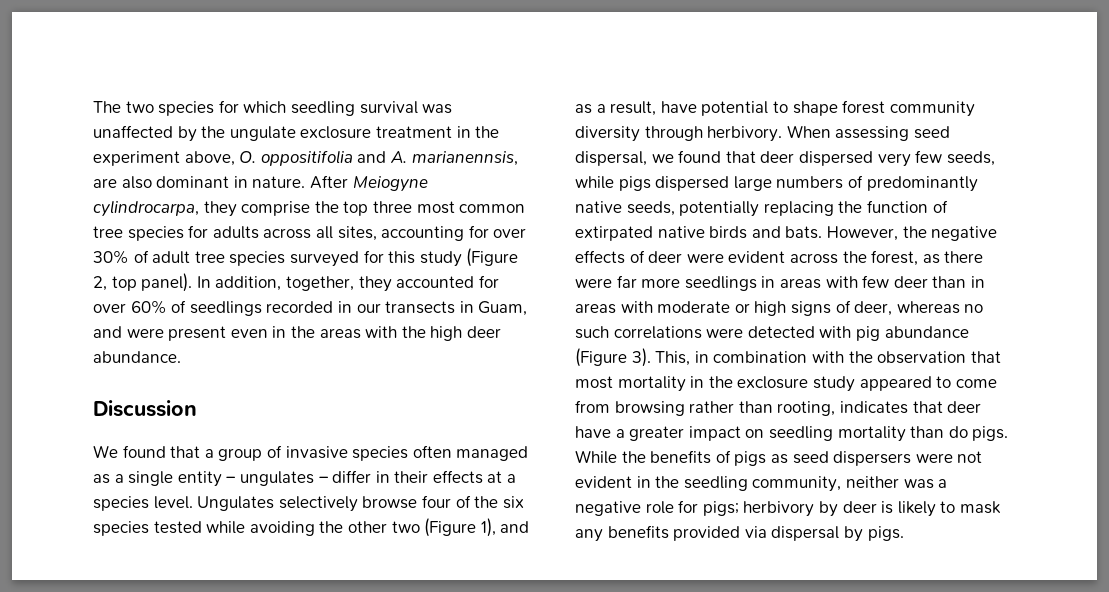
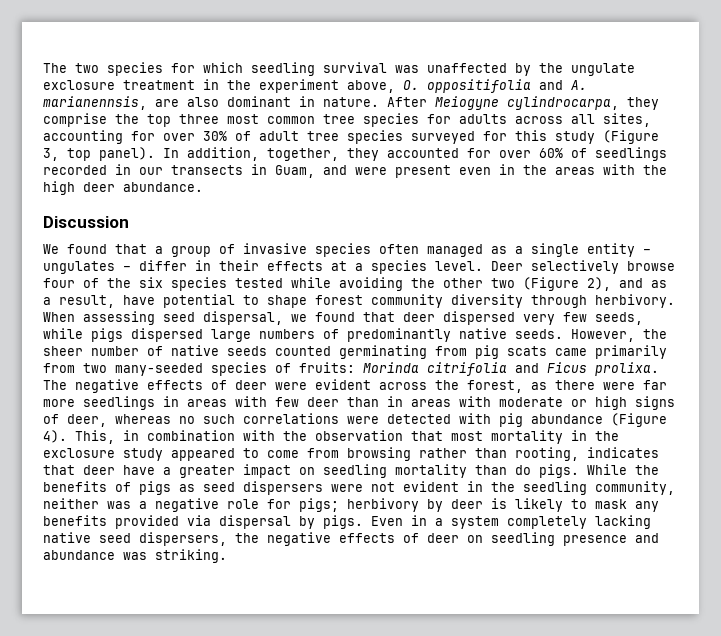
- After Meiogyne cylindrocarpa, they comprise the top three most common tree species for adults across all sites, accounting for over 30% of adult tree species surveyed for this study (Figure 2, top panel).
+ After Meiogyne cylindrocarpa, they comprise the top three most common tree species for adults across all sites, accounting for over 30% of adult tree species surveyed for this study (Figure 3, top panel).
- Ungulates selectively browse four of the six species tested while avoiding the other two (Figure 1), and as a result, have potential to shape forest community diversity through herbivory.
+ Deer selectively browse four of the six species tested while avoiding the other two (Figure 2), and as a result, have potential to shape forest community diversity through herbivory.
- When assessing seed dispersal, we found that deer dispersed very few seeds, while pigs dispersed large numbers of predominantly native seeds, potentially replacing the function of extirpated native birds and bats. However, the negative effects of deer were evident across the forest, as there were far more seedlings in areas with few deer than in areas with moderate or high signs of deer, whereas no such correlations were detected with pig abundance (Figure 3).
+ When assessing seed dispersal, we found that deer dispersed very few seeds, while pigs dispersed large numbers of predominantly native seeds. However, the sheer number of native seeds counted germinating from pig scats came primarily from two many-seeded species of fruits: Morinda citrifolia and Ficus prolixa. The negative effects of deer were evident across the forest, as there were far more seedlings in areas with few deer than in areas with moderate or high signs of deer, whereas no such correlations were detected with pig abundance (Figure 4).
+ Even in a system completely lacking native seed dispersers, the negative effects of deer on seedling presence and abundance was striking.

